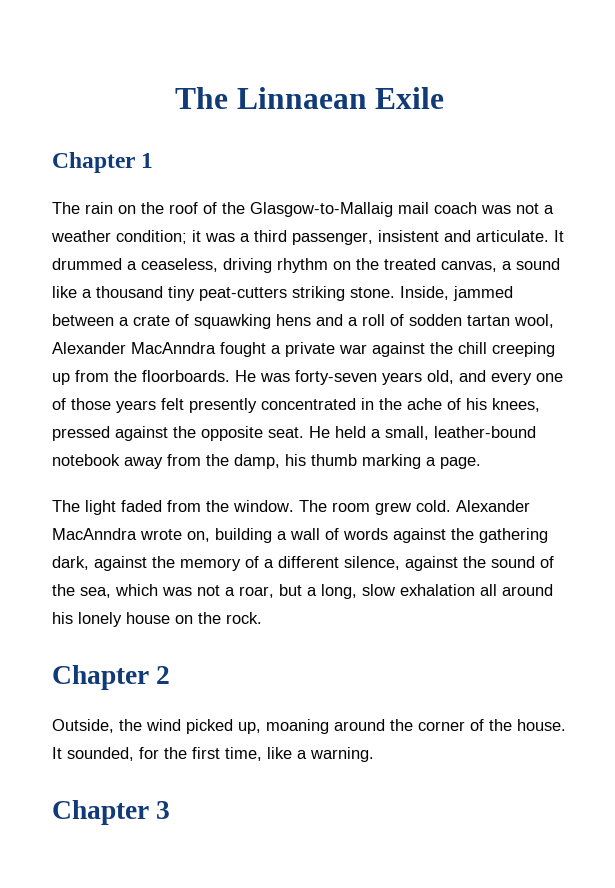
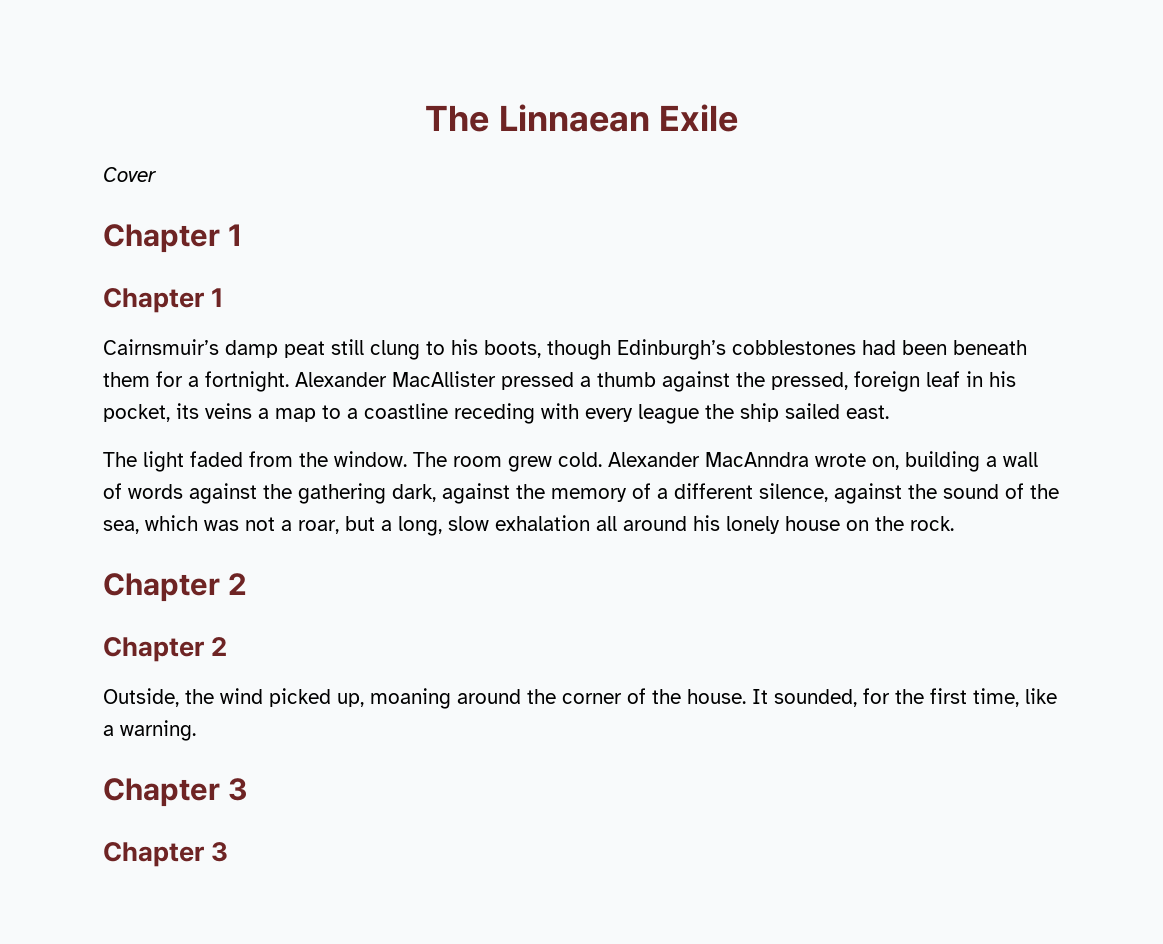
+ Cover
  Chapter 1
- The rain on the roof of the Glasgow-to-Mallaig mail coach was not a weather condition; it was a third passenger, insistent and articulate. It drummed a ceaseless, driving rhythm on the treated canvas, a sound like a thousand tiny peat-cutters striking stone. Inside, jammed between a crate of squawking hens and a roll of sodden tartan wool, Alexander MacAnndra fought a private war against the chill creeping up from the floorboards. He was forty-seven years old, and every one of those years felt presently concentrated in the ache of his knees, pressed against the opposite seat. He held a small, leather-bound notebook away from the damp, his thumb marking a page.
+ Chapter 1
+ Cairnsmuir’s damp peat still clung to his boots, though Edinburgh’s cobblestones had been beneath them for a fortnight. Alexander MacAllister pressed a thumb against the pressed, foreign leaf in his pocket, its veins a map to a coastline receding with every league the ship sailed east.
  Alexander MacAnndra wrote on, building a wall of words against the gathering dark, against the memory of a different silence, against the sound of the sea, which was not a roar, but a long, slow exhalation all around his lonely house on the rock.
+ Chapter 2
  It sounded, for the first time, like a warning.
+ Chapter 3

